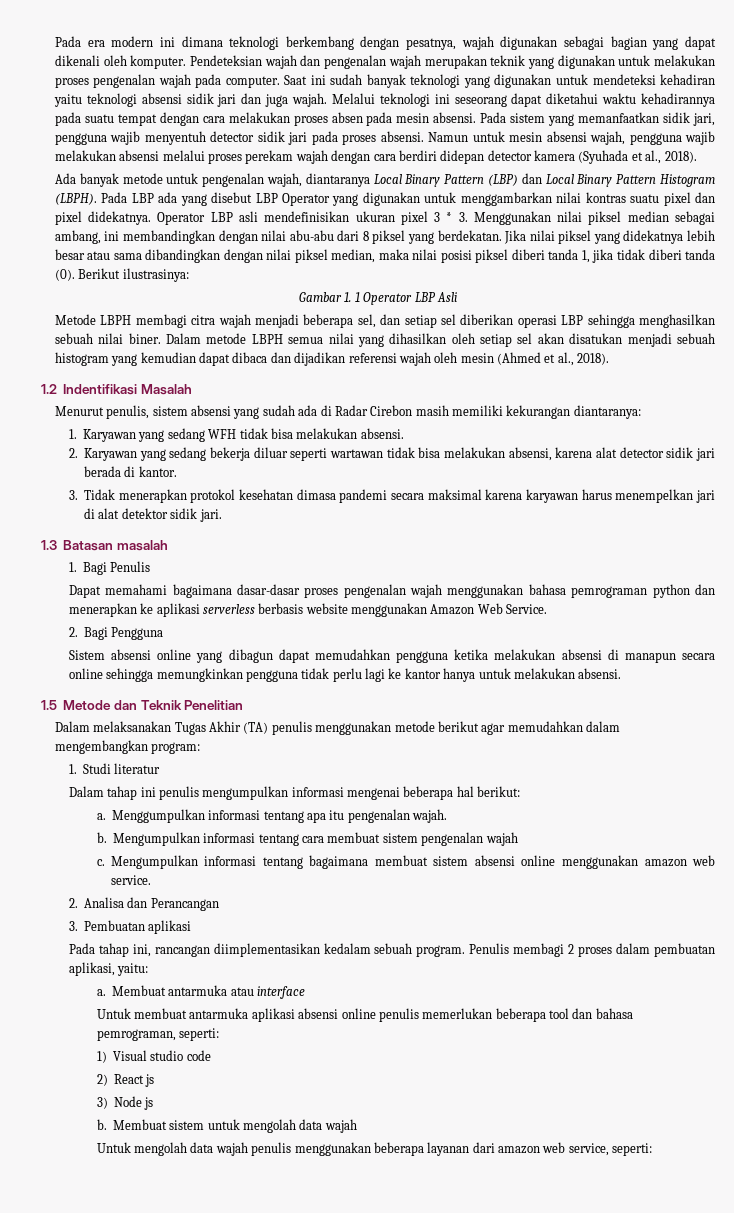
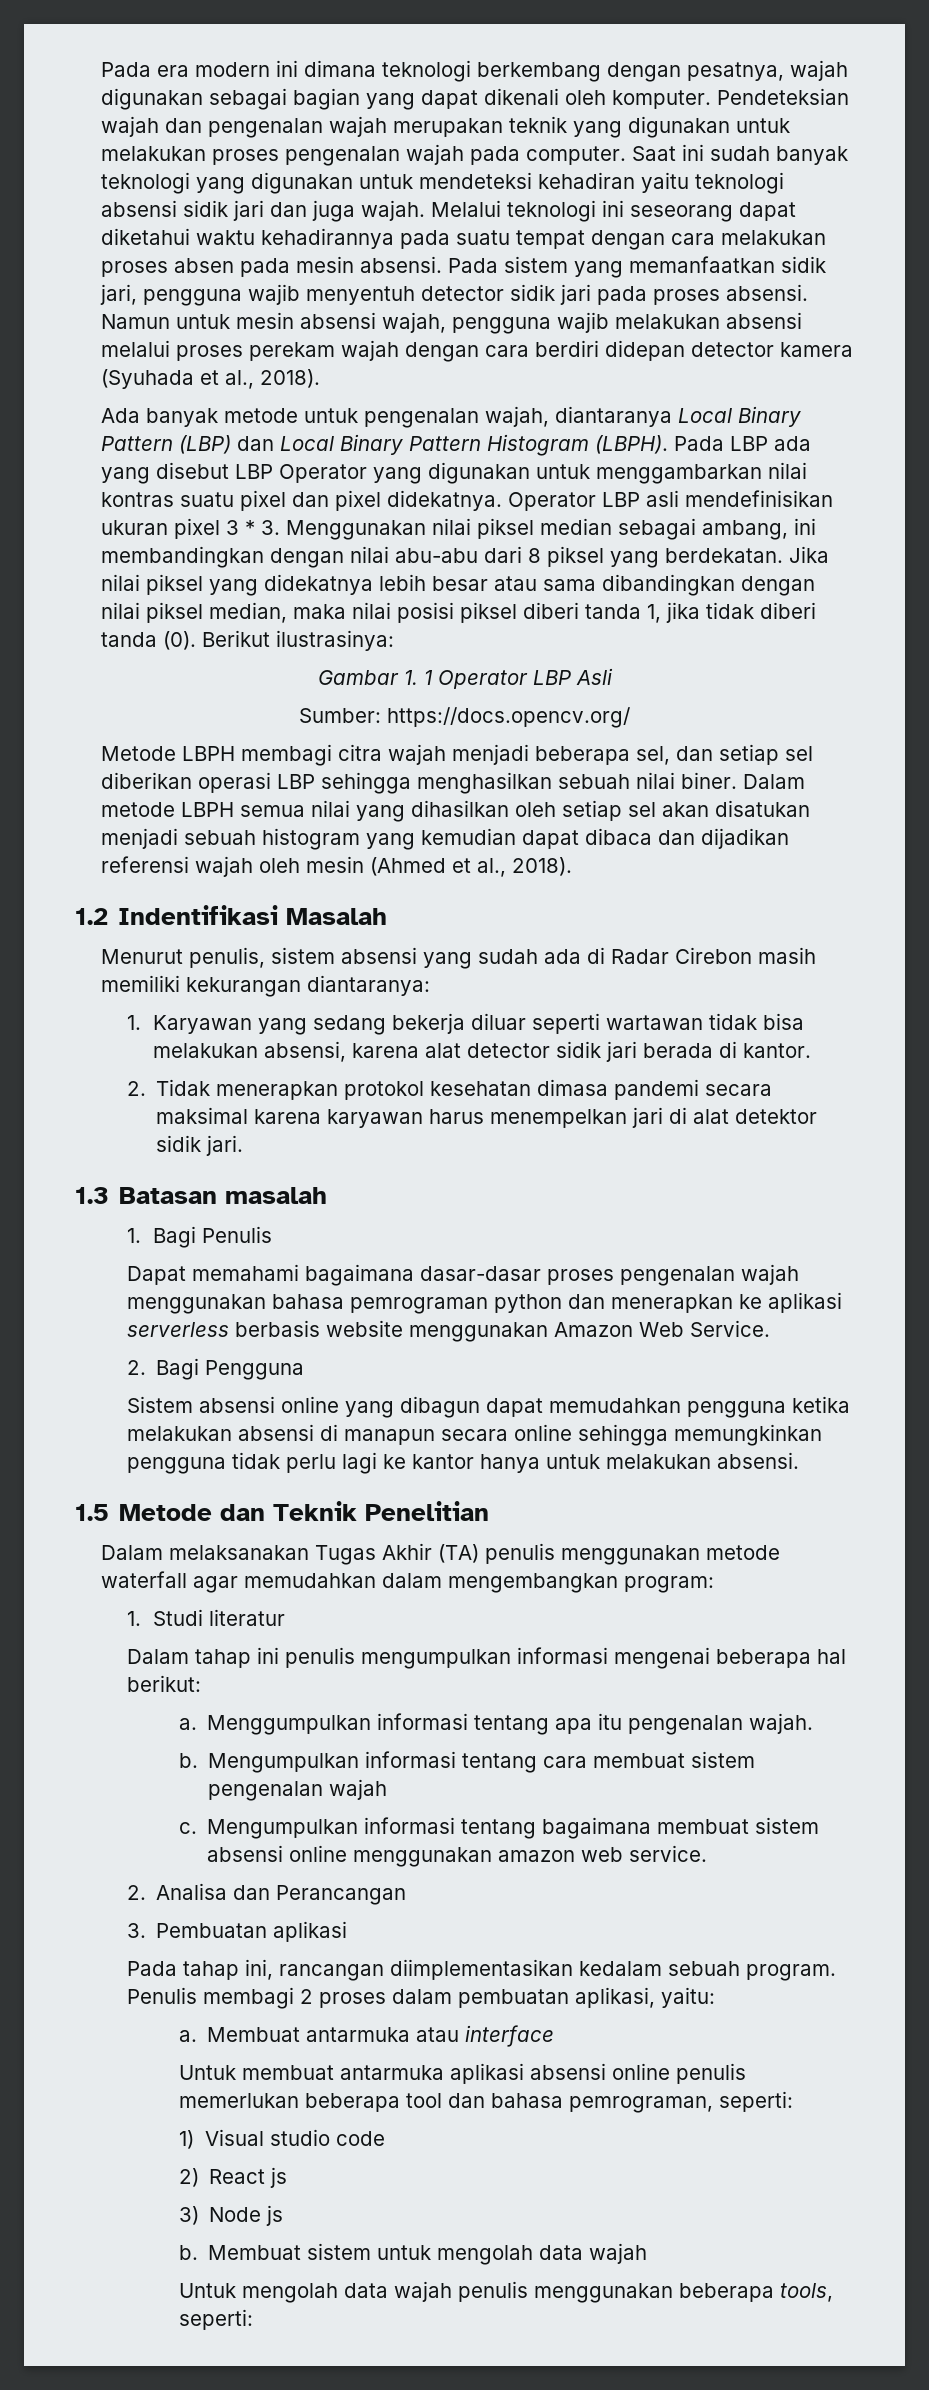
+ Sumber: https://docs.opencv.org/
- 1. Karyawan yang sedang WFH tidak bisa melakukan absensi.
- 2. Karyawan yang sedang bekerja diluar seperti wartawan tidak bisa melakukan absensi, karena alat detector sidik jari berada di kantor.
+ 1. Karyawan yang sedang bekerja diluar seperti wartawan tidak bisa melakukan absensi, karena alat detector sidik jari berada di kantor.
- 3. Tidak menerapkan protokol kesehatan dimasa pandemi secara maksimal karena karyawan harus menempelkan jari di alat detektor sidik jari.
+ 2. Tidak menerapkan protokol kesehatan dimasa pandemi secara maksimal karena karyawan harus menempelkan jari di alat detektor sidik jari.
- Dalam melaksanakan Tugas Akhir (TA) penulis menggunakan metode berikut agar memudahkan dalam mengembangkan program:
+ Dalam melaksanakan Tugas Akhir (TA) penulis menggunakan metode waterfall agar memudahkan dalam mengembangkan program:
- Untuk mengolah data wajah penulis menggunakan beberapa layanan dari amazon web service, seperti:
+ Untuk mengolah data wajah penulis menggunakan beberapa tools, seperti:

